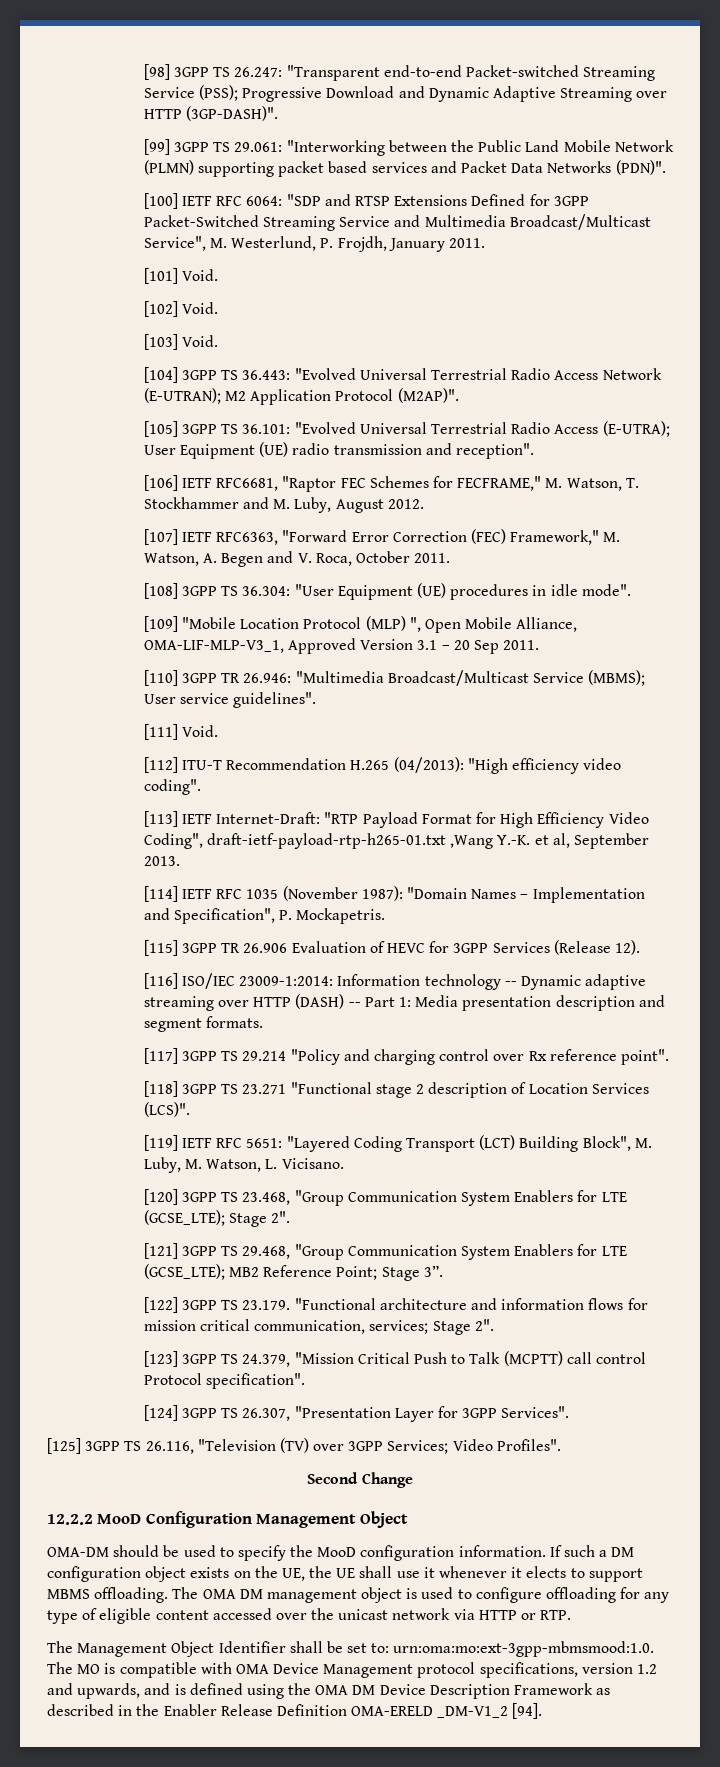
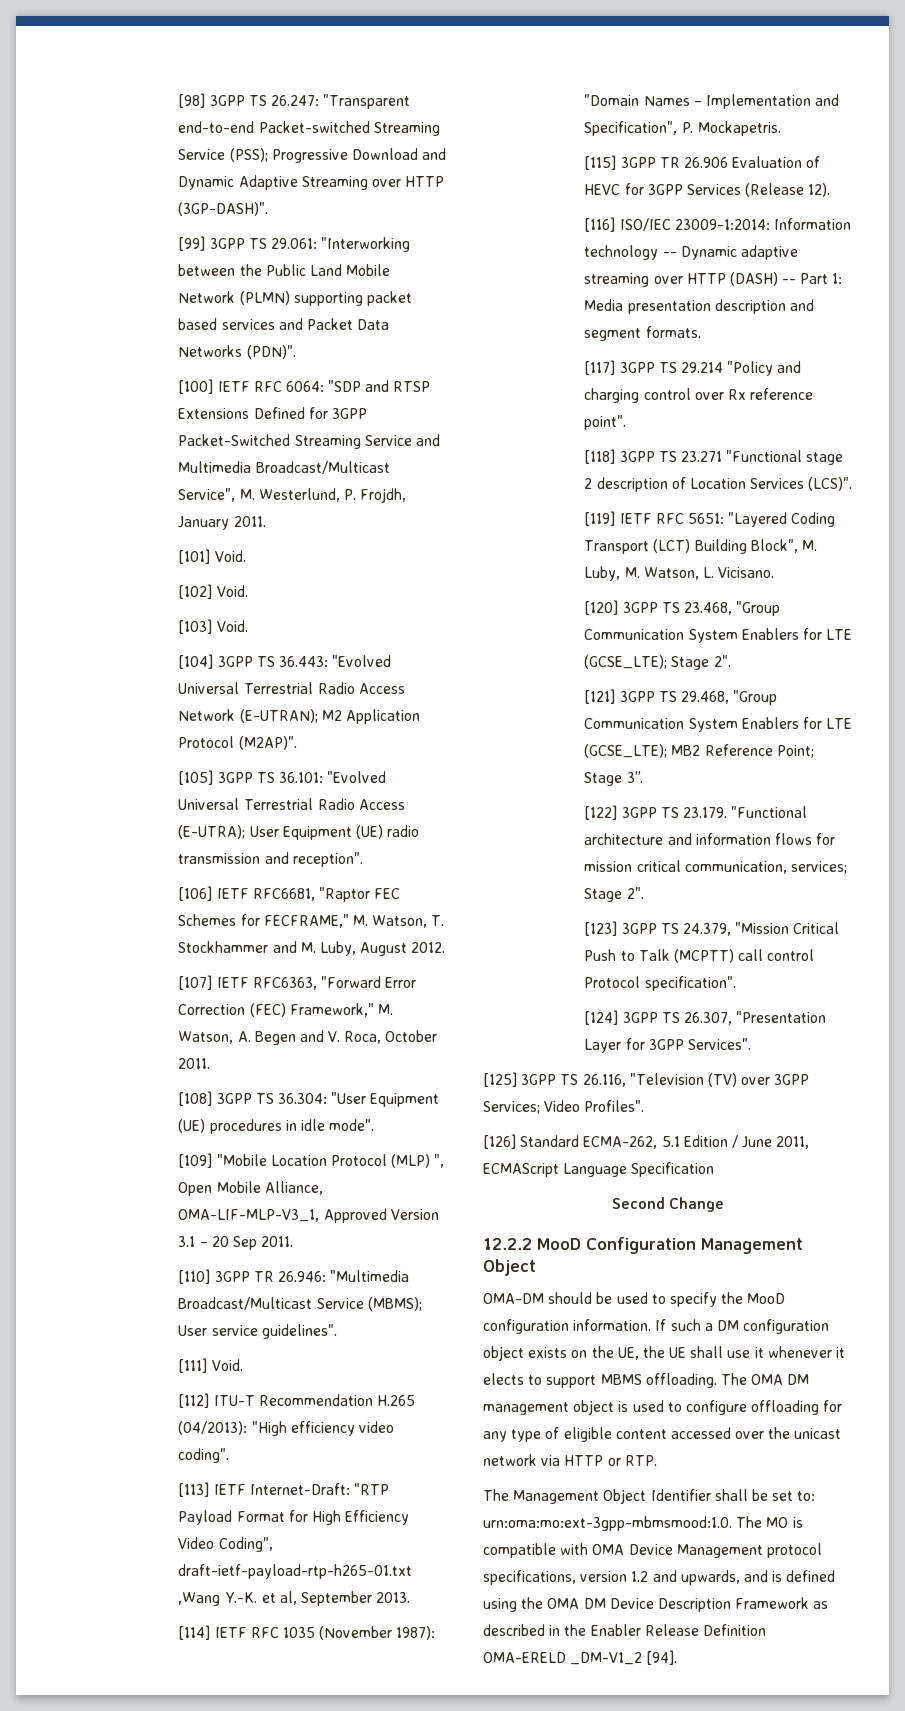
+ [126] Standard ECMA-262, 5.1 Edition / June 2011, ECMAScript Language Specification

